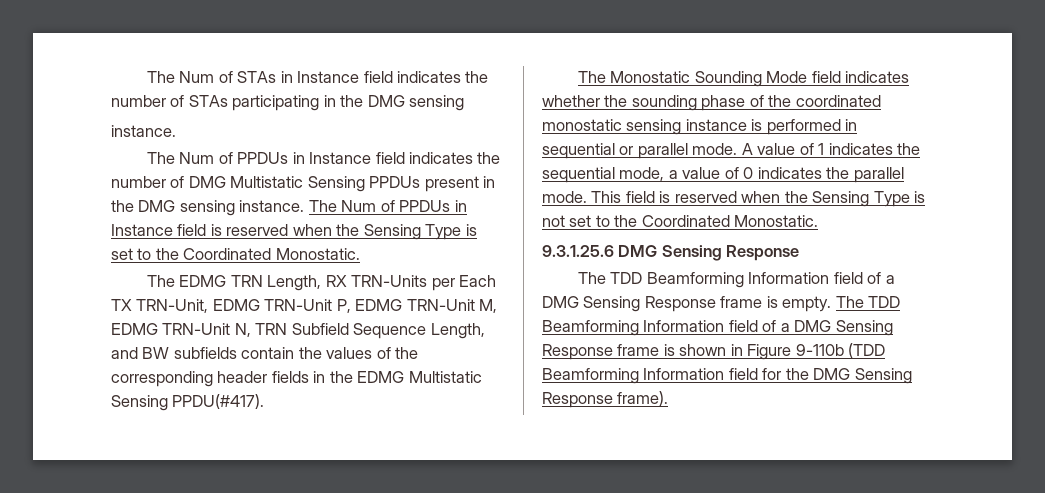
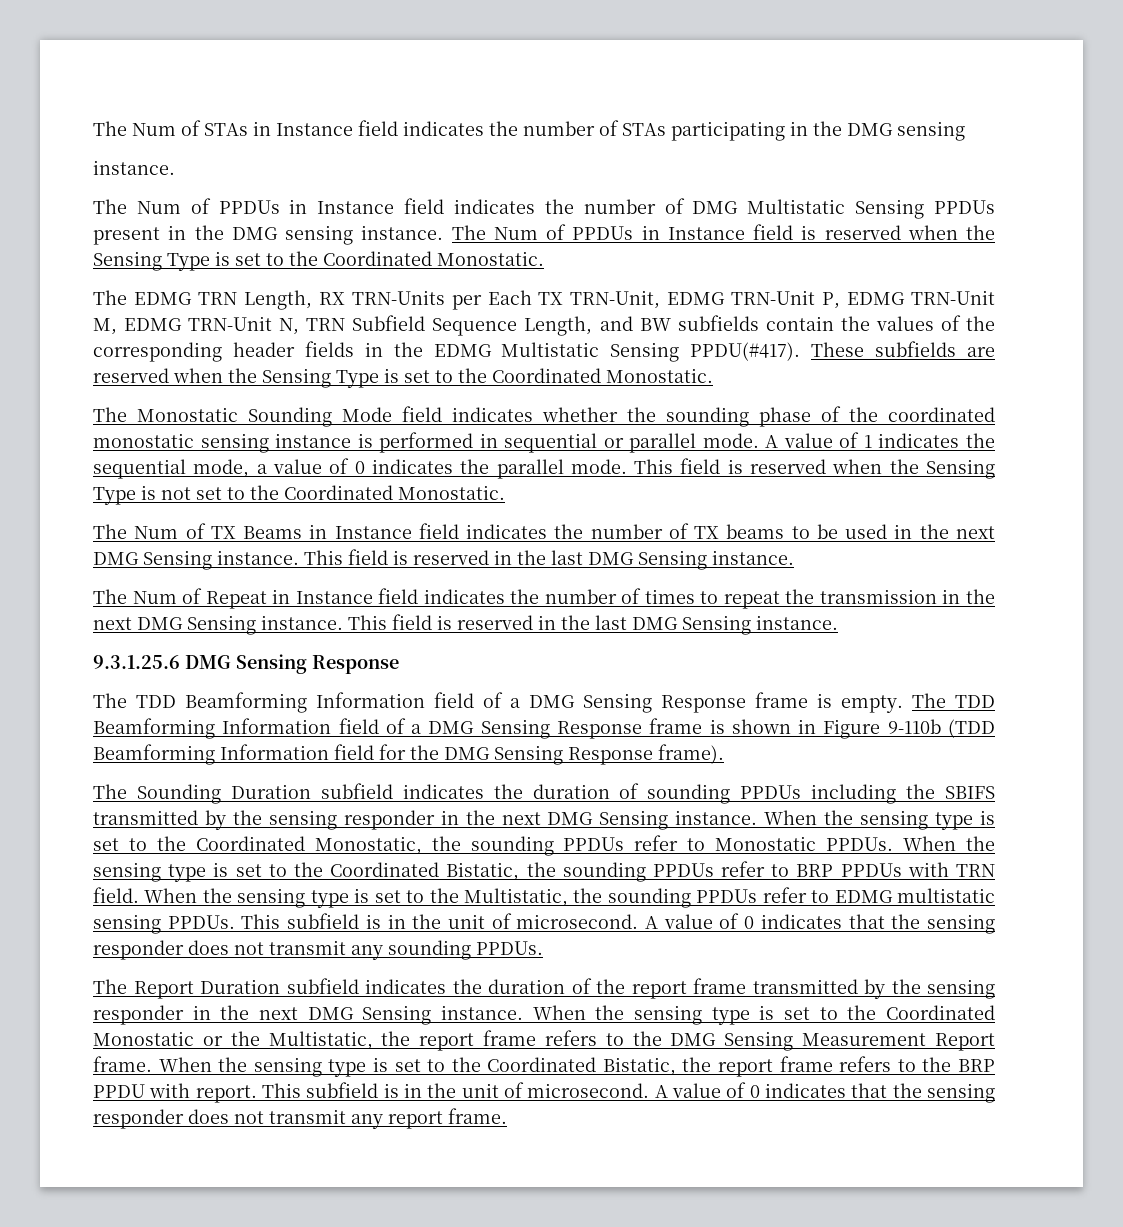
+ These subfields are reserved when the Sensing Type is set to the Coordinated Monostatic.
+ The Num of TX Beams in Instance field indicates the number of TX beams to be used in the next DMG Sensing instance. This field is reserved in the last DMG Sensing instance.
+ The Num of Repeat in Instance field indicates the number of times to repeat the transmission in the next DMG Sensing instance. This field is reserved in the last DMG Sensing instance.
+ The Sounding Duration subfield indicates the duration of sounding PPDUs including the SBIFS transmitted by the sensing responder in the next DMG Sensing instance. When the sensing type is set to the Coordinated Monostatic, the sounding PPDUs refer to Monostatic PPDUs. When the sensing type is set to the Coordinated Bistatic, the sounding PPDUs refer to BRP PPDUs with TRN field. When the sensing type is set to the Multistatic, the sounding PPDUs refer to EDMG multistatic sensing PPDUs. This subfield is in the unit of microsecond. A value of 0 indicates that the sensing responder does not transmit any sounding PPDUs.
+ The Report Duration subfield indicates the duration of the report frame transmitted by the sensing responder in the next DMG Sensing instance. When the sensing type is set to the Coordinated Monostatic or the Multistatic, the report frame refers to the DMG Sensing Measurement Report frame. When the sensing type is set to the Coordinated Bistatic, the report frame refers to the BRP PPDU with report. This subfield is in the unit of microsecond. A value of 0 indicates that the sensing responder does not transmit any report frame.

